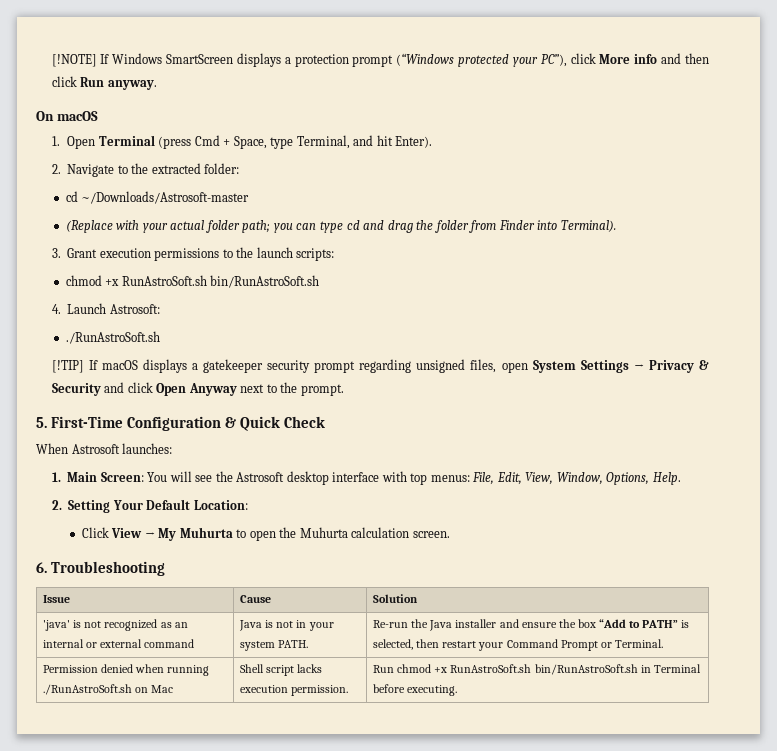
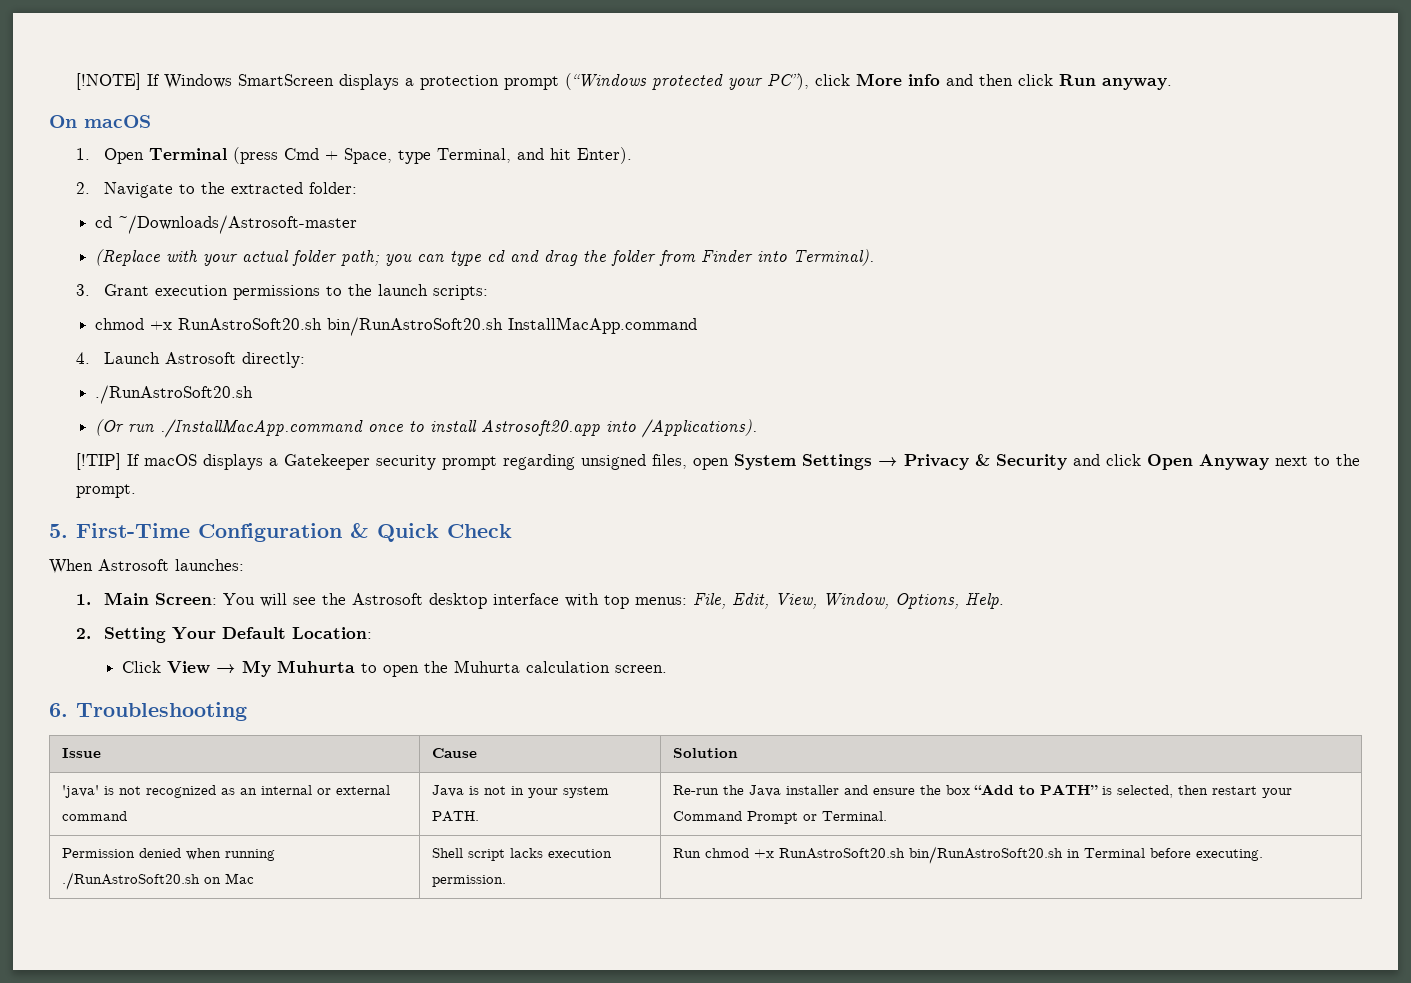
  3. Grant execution permissions to the launch scripts:
- chmod +x RunAstroSoft.sh bin/RunAstroSoft.sh
+ chmod +x RunAstroSoft20.sh bin/RunAstroSoft20.sh InstallMacApp.command
- 4. Launch Astrosoft:
- ./RunAstroSoft.sh
+ 4. Launch Astrosoft directly:
+ ./RunAstroSoft20.sh
+ (Or run ./InstallMacApp.command once to install Astrosoft20.app into /Applications).
- [!TIP] If macOS displays a gatekeeper security prompt regarding unsigned files, open System Settings → Privacy & Security and click Open Anyway next to the prompt.
+ [!TIP] If macOS displays a Gatekeeper security prompt regarding unsigned files, open System Settings → Privacy & Security and click Open Anyway next to the prompt.
- Permission denied when running ./RunAstroSoft.sh on Mac | Shell script lacks execution permission. | Run chmod +x RunAstroSoft.sh bin/RunAstroSoft.sh in Terminal before executing.
+ Permission denied when running ./RunAstroSoft20.sh on Mac | Shell script lacks execution permission. | Run chmod +x RunAstroSoft20.sh bin/RunAstroSoft20.sh in Terminal before executing.

